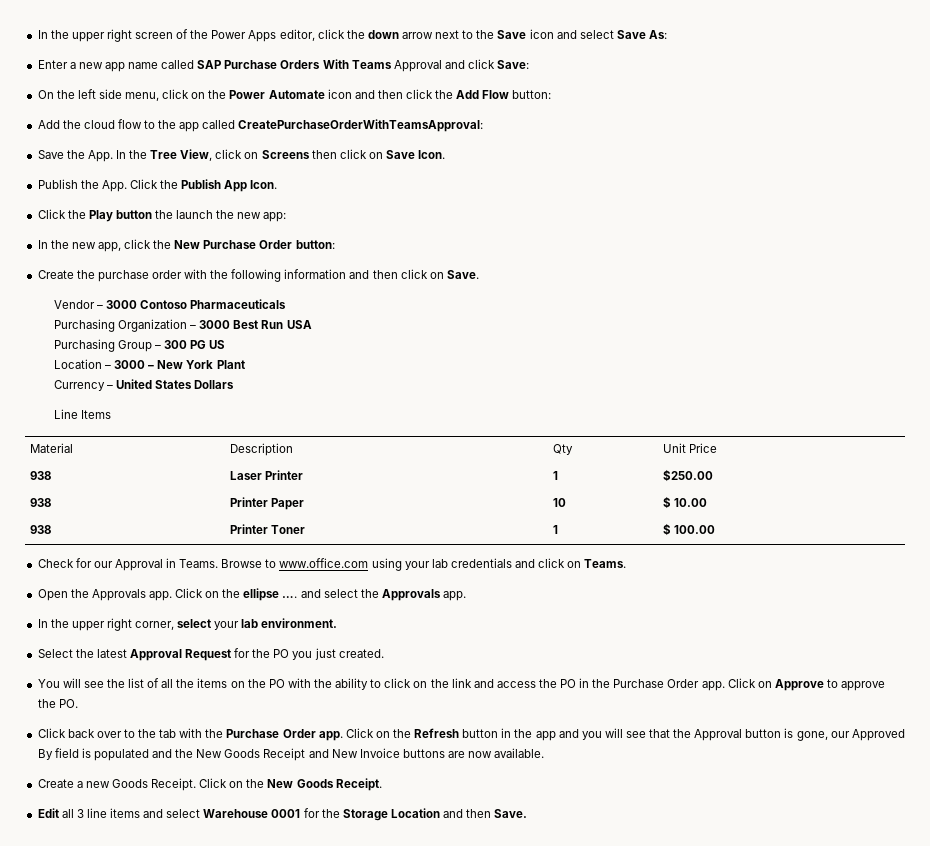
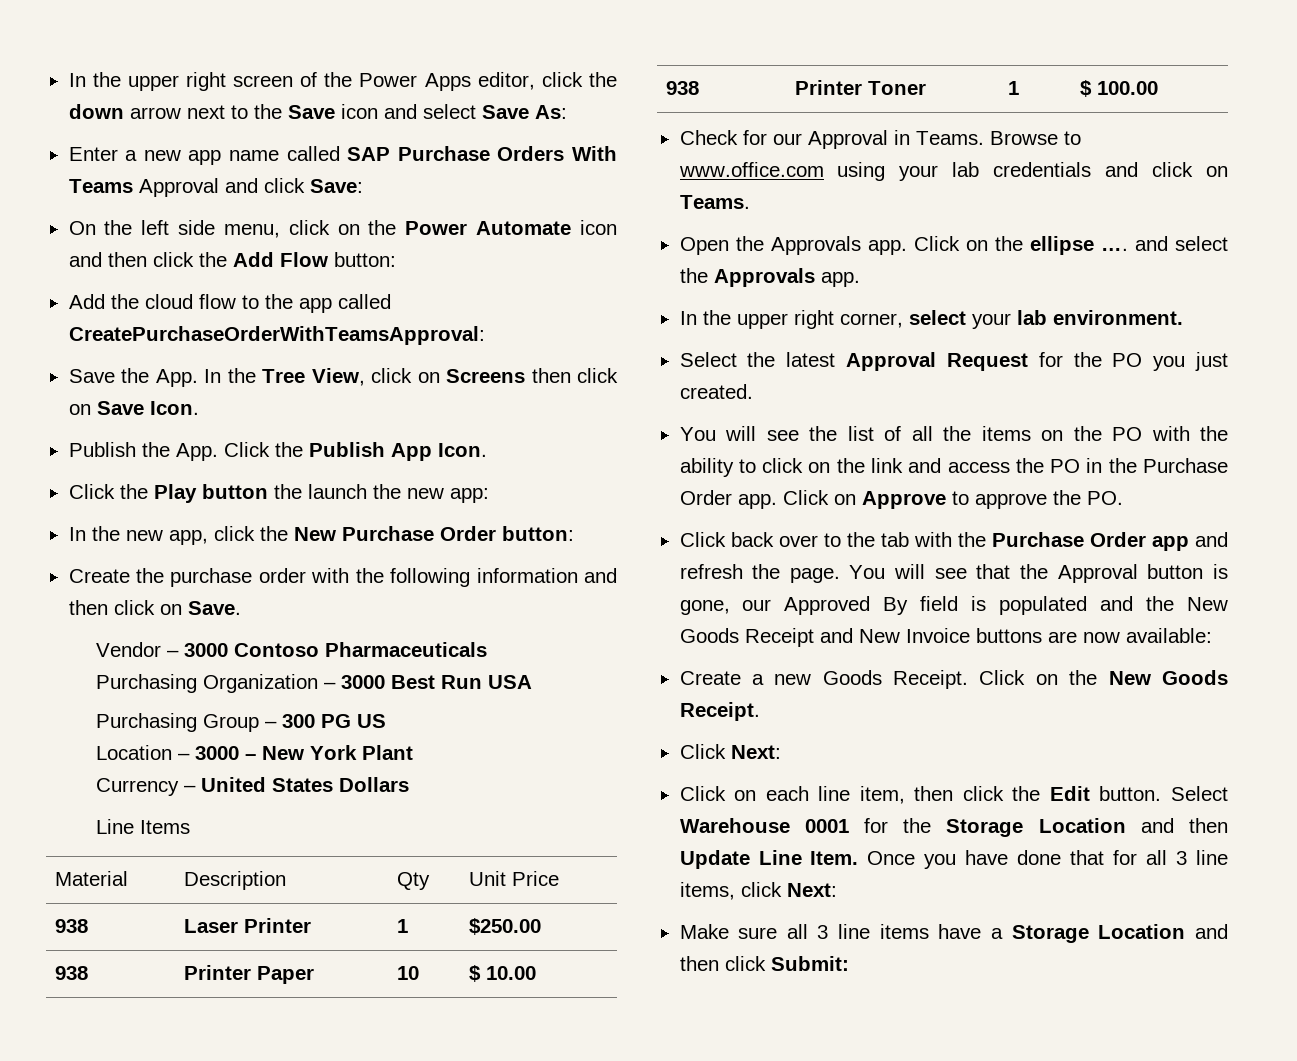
- Click back over to the tab with the Purchase Order app. Click on the Refresh button in the app and you will see that the Approval button is gone, our Approved By field is populated and the New Goods Receipt and New Invoice buttons are now available.
+ Click back over to the tab with the Purchase Order app and refresh the page. You will see that the Approval button is gone, our Approved By field is populated and the New Goods Receipt and New Invoice buttons are now available:
- Edit all 3 line items and select Warehouse 0001 for the Storage Location and then Save.
+ Click Next:
+ Click on each line item, then click the Edit button. Select Warehouse 0001 for the Storage Location and then Update Line Item. Once you have done that for all 3 line items, click Next:
+ Make sure all 3 line items have a Storage Location and then click Submit:

